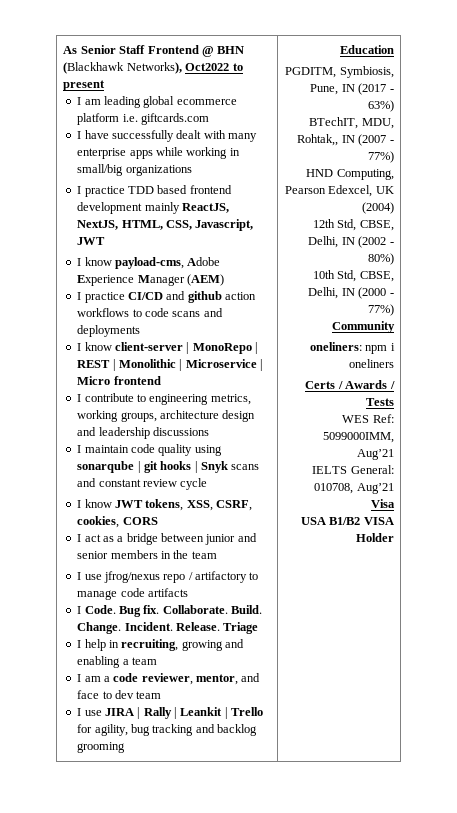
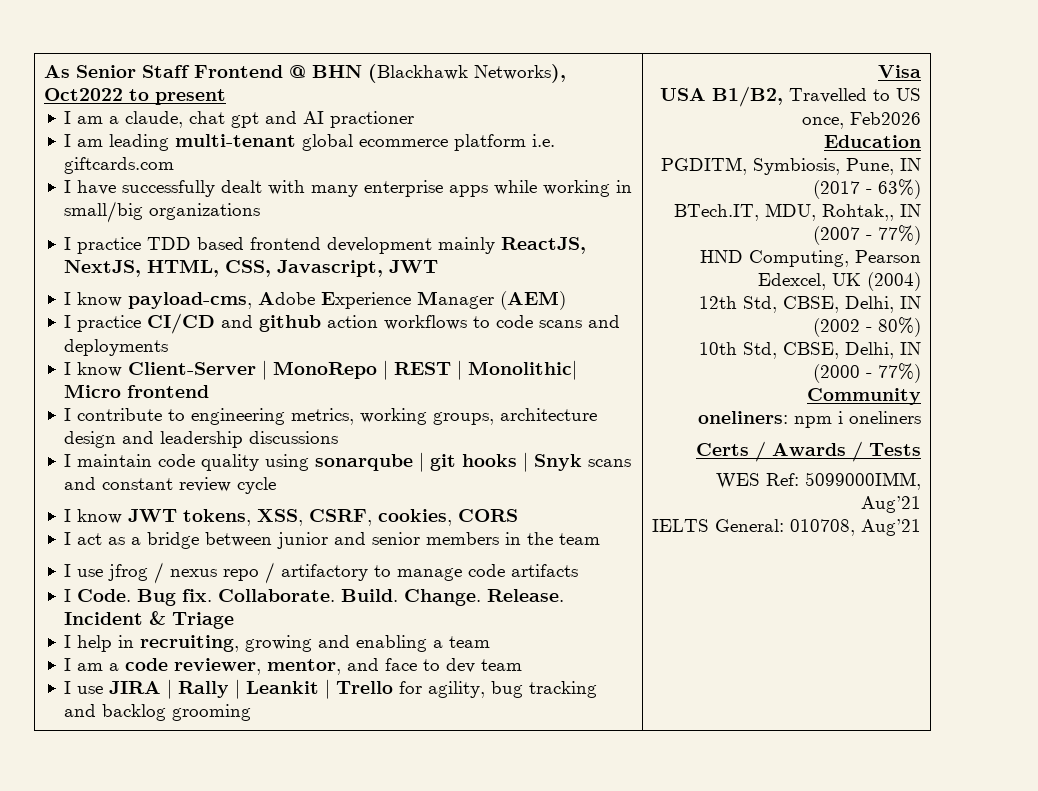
+ I am a claude, chat gpt and AI practioner
- I am leading global ecommerce platform i.e. giftcards.com
+ I am leading multi-tenant global ecommerce platform i.e. giftcards.com
- I know client-server | MonoRepo | REST | Monolithic | Microservice | Micro frontend
+ I know Client-Server | MonoRepo | REST | Monolithic| Micro frontend
- I use jfrog/nexus repo / artifactory to manage code artifacts
+ I use jfrog / nexus repo / artifactory to manage code artifacts
- Incident. Release. Triage
+ Release. Incident & Triage
+ Visa
+ USA B1/B2, Travelled to US once, Feb2026
- BTechIT, MDU, Rohtak,, IN (2007 - 77%)
+ BTech.IT, MDU, Rohtak,, IN (2007 - 77%)
- Visa
- USA B1/B2 VISA Holder

